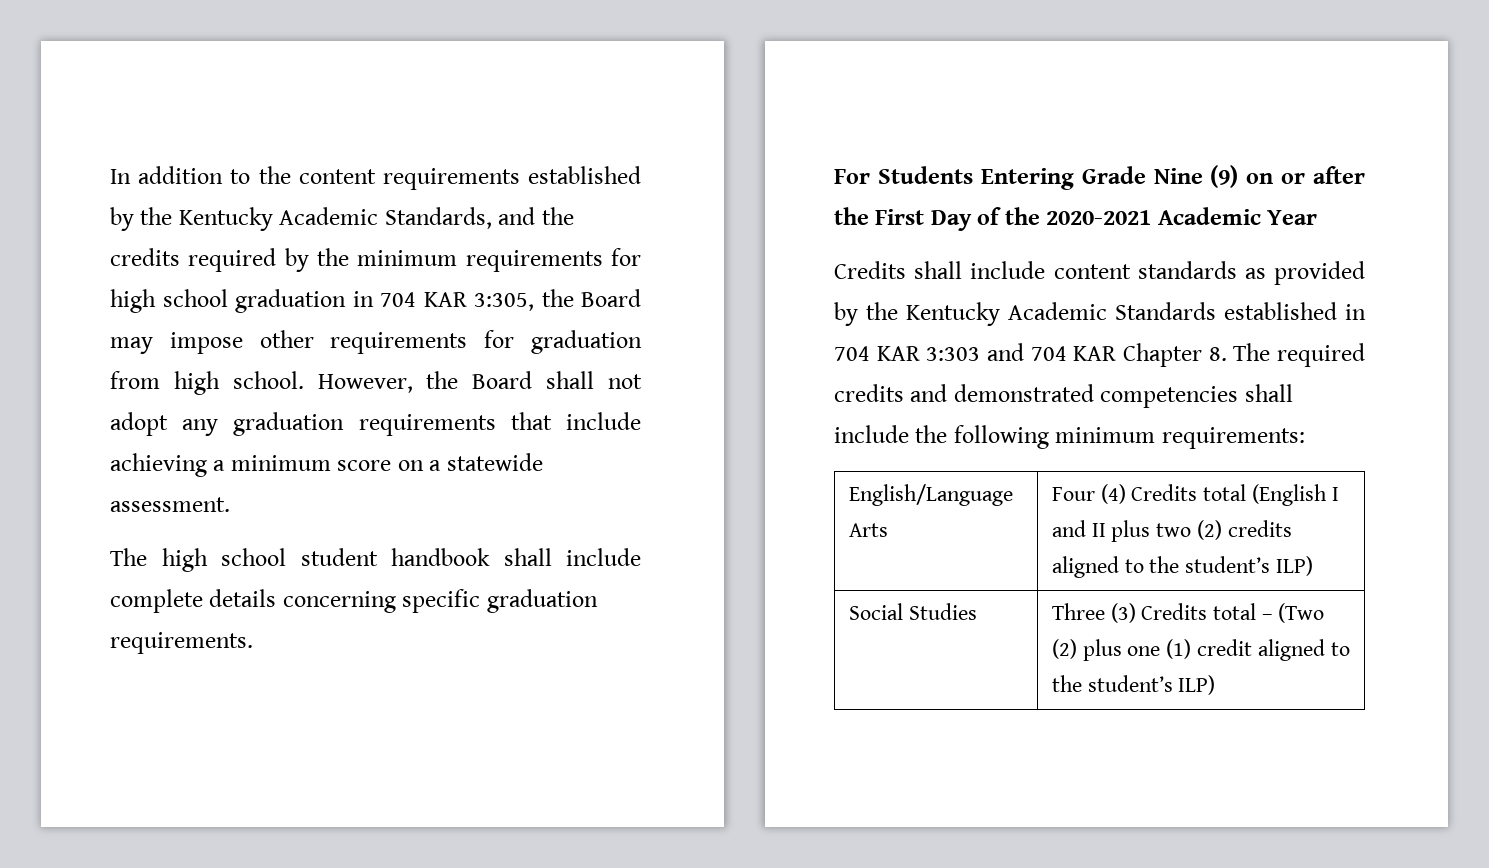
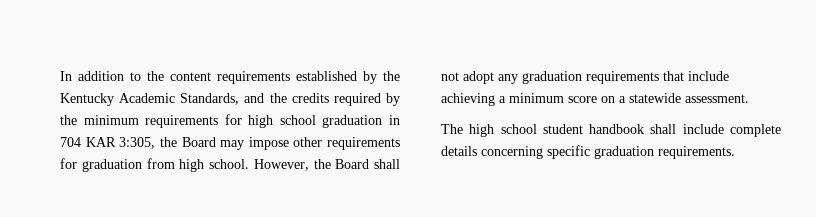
- For Students Entering Grade Nine (9) on or after the First Day of the 2020-2021 Academic Year
- Credits shall include content standards as provided by the Kentucky Academic Standards established in 704 KAR 3:303 and 704 KAR Chapter 8. The required credits and demonstrated competencies shall include the following minimum requirements:
- English/Language Arts | Four (4) Credits total (English I and II plus two (2) credits aligned to the student’s ILP)
- Social Studies | Three (3) Credits total – (Two (2) plus one (1) credit aligned to the student’s ILP)

